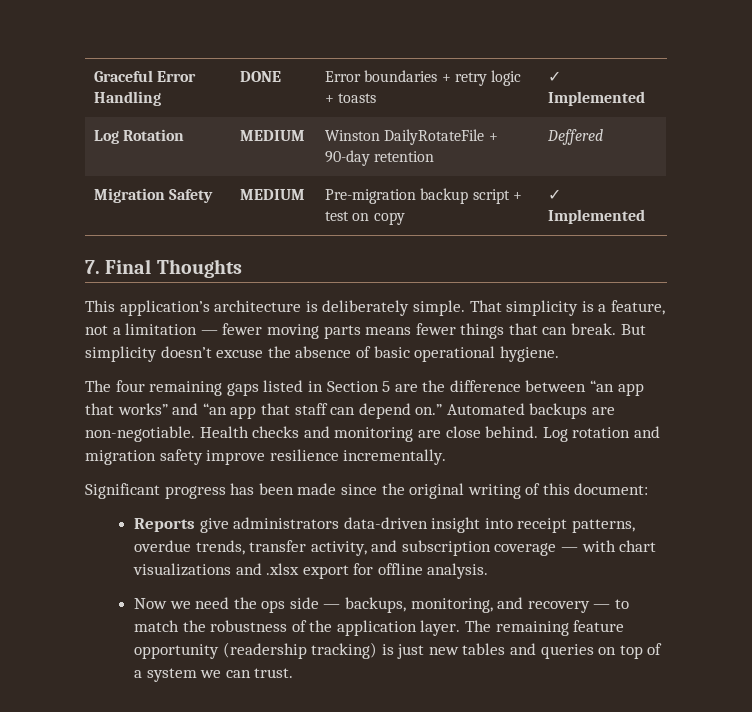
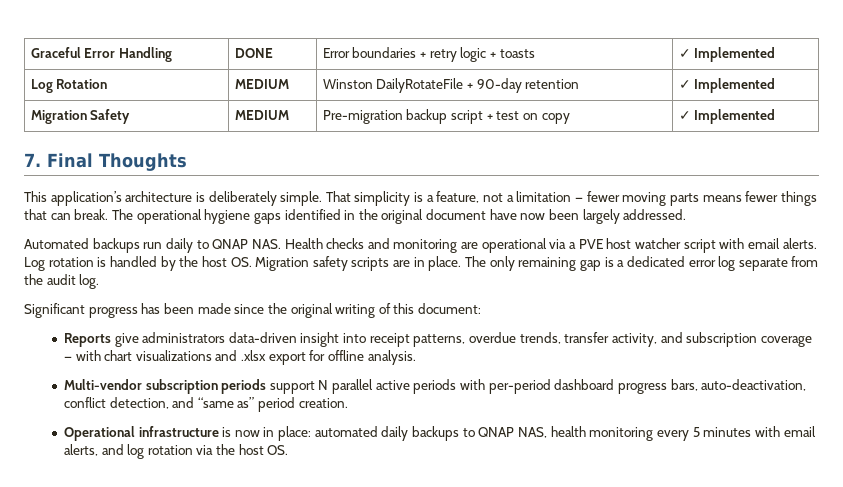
- Log Rotation | MEDIUM | Winston DailyRotateFile + 90-day retention | Deffered
+ Log Rotation | MEDIUM | Winston DailyRotateFile + 90-day retention | ✓ Implemented
- But simplicity doesn’t excuse the absence of basic operational hygiene.
- The four remaining gaps listed in Section 5 are the difference between “an app that works” and “an app that staff can depend on.” Automated backups are non-negotiable. Health checks and monitoring are close behind. Log rotation and migration safety improve resilience incrementally.
+ The operational hygiene gaps identified in the original document have now been largely addressed.
+ Automated backups run daily to QNAP NAS. Health checks and monitoring are operational via a PVE host watcher script with email alerts. Log rotation is handled by the host OS. Migration safety scripts are in place. The only remaining gap is a dedicated error log separate from the audit log.
- Now we need the ops side — backups, monitoring, and recovery — to match the robustness of the application layer. The remaining feature opportunity (readership tracking) is just new tables and queries on top of a system we can trust.
+ Multi-vendor subscription periods support N parallel active periods with per-period dashboard progress bars, auto-deactivation, conflict detection, and “same as” period creation.
+ Operational infrastructure is now in place: automated daily backups to QNAP NAS, health monitoring every 5 minutes with email alerts, and log rotation via the host OS.

